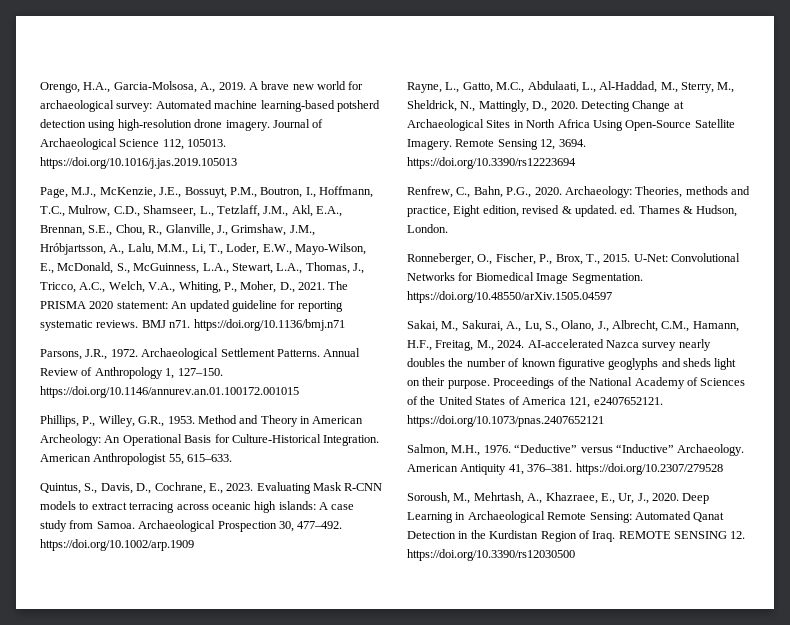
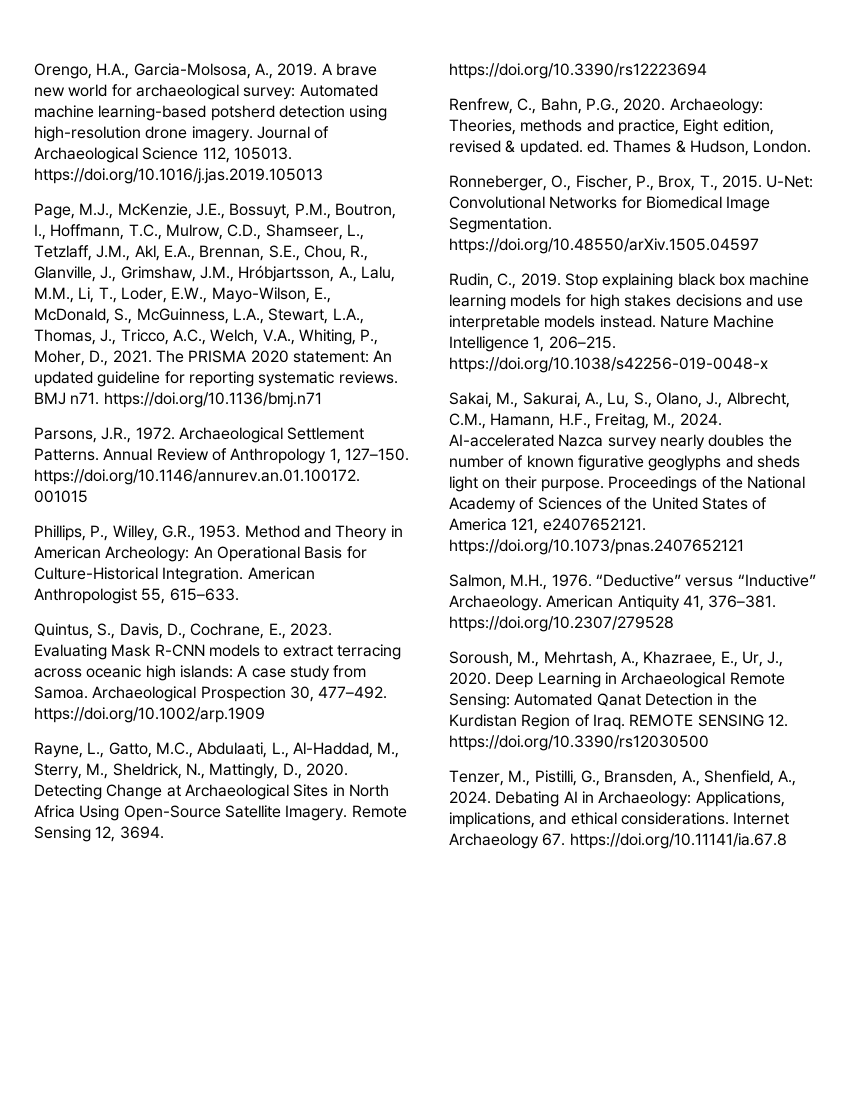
+ Rudin, C., 2019. Stop explaining black box machine learning models for high stakes decisions and use interpretable models instead. Nature Machine Intelligence 1, 206–215. https://doi.org/10.1038/s42256-019-0048-x
+ Tenzer, M., Pistilli, G., Bransden, A., Shenfield, A., 2024. Debating AI in Archaeology: Applications, implications, and ethical considerations. Internet Archaeology 67. https://doi.org/10.11141/ia.67.8

